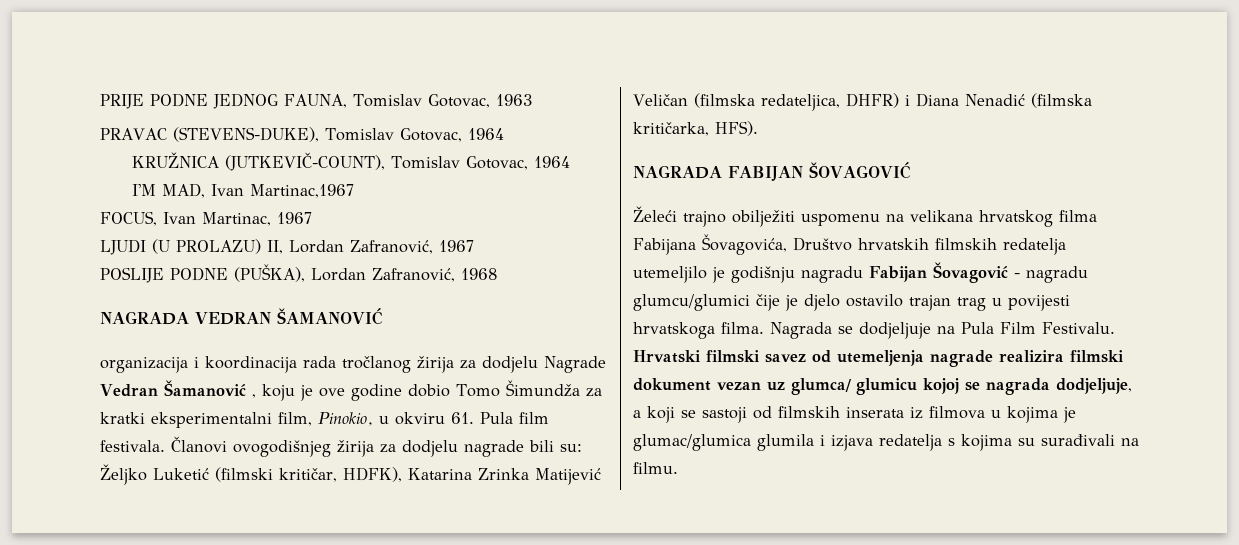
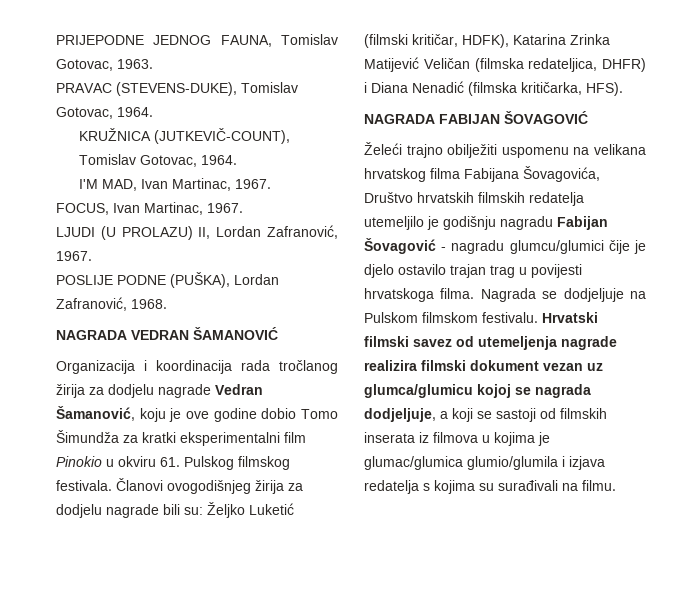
- PRIJE PODNE JEDNOG FAUNA, Tomislav Gotovac, 1963
+ PRIJEPODNE JEDNOG FAUNA, Tomislav Gotovac, 1963.
- PRAVAC (STEVENS-DUKE), Tomislav Gotovac, 1964
+ PRAVAC (STEVENS-DUKE), Tomislav Gotovac, 1964.
- KRUŽNICA (JUTKEVIČ-COUNT), Tomislav Gotovac, 1964
+ KRUŽNICA (JUTKEVIČ-COUNT), Tomislav Gotovac, 1964.
- I'M MAD, Ivan Martinac,1967
+ I'M MAD, Ivan Martinac, 1967.
- FOCUS, Ivan Martinac, 1967
+ FOCUS, Ivan Martinac, 1967.
- LJUDI (U PROLAZU) II, Lordan Zafranović, 1967
+ LJUDI (U PROLAZU) II, Lordan Zafranović, 1967.
- POSLIJE PODNE (PUŠKA), Lordan Zafranović, 1968
+ POSLIJE PODNE (PUŠKA), Lordan Zafranović, 1968.
- organizacija i koordinacija rada tročlanog žirija za dodjelu Nagrade Vedran Šamanović , koju je ove godine dobio Tomo Šimundža za kratki eksperimentalni film, Pinokio, u okviru 61. Pula film festivala.
+ Organizacija i koordinacija rada tročlanog žirija za dodjelu nagrade Vedran Šamanović, koju je ove godine dobio Tomo Šimundža za kratki eksperimentalni film Pinokio u okviru 61. Pulskog filmskog festivala.
- Nagrada se dodjeljuje na Pula Film Festivalu.
+ Nagrada se dodjeljuje na Pulskom filmskom festivalu.
- Hrvatski filmski savez od utemeljenja nagrade realizira filmski dokument vezan uz glumca/ glumicu kojoj se nagrada dodjeljuje, a koji se sastoji od filmskih inserata iz filmova u kojima je glumac/glumica glumila i izjava redatelja s kojima su surađivali na filmu.
+ Hrvatski filmski savez od utemeljenja nagrade realizira filmski dokument vezan uz glumca/glumicu kojoj se nagrada dodjeljuje, a koji se sastoji od filmskih inserata iz filmova u kojima je glumac/glumica glumio/glumila i izjava redatelja s kojima su surađivali na filmu.

